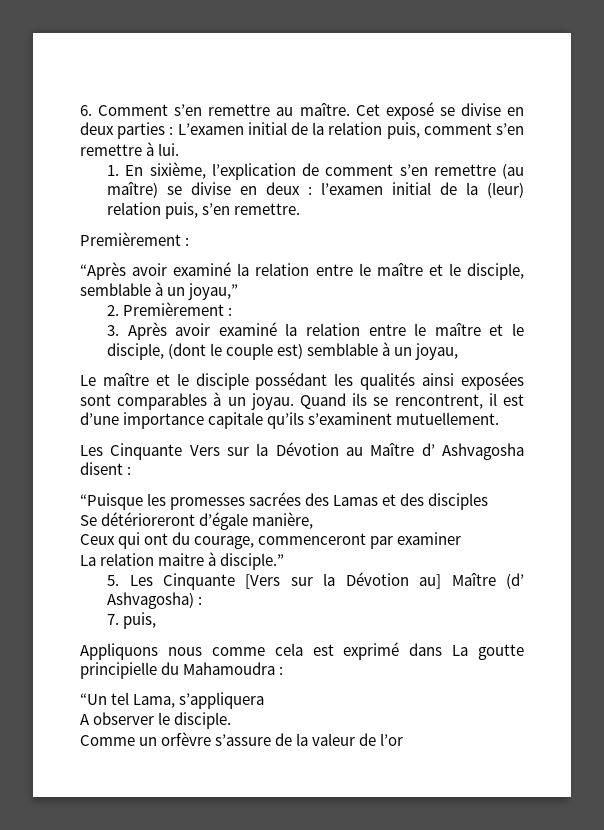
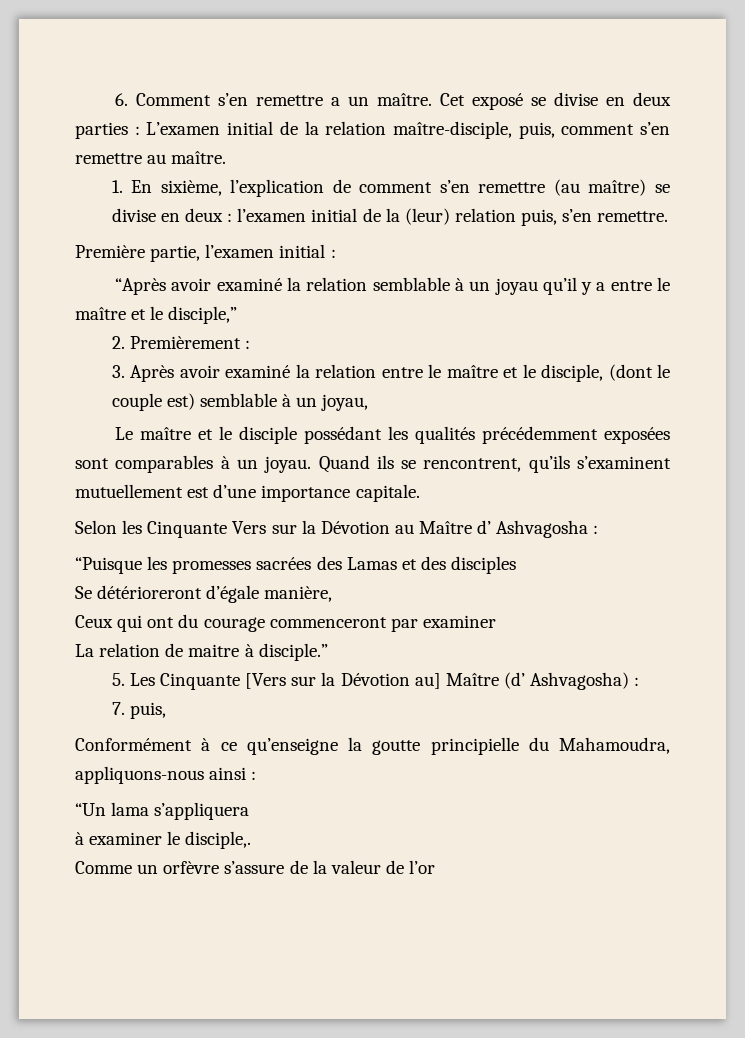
- 6. Comment s’en remettre au maître.
+ 6. Comment s’en remettre a un maître.
- Cet exposé se divise en deux parties : L’examen initial de la relation puis, comment s’en remettre à lui.
+ Cet exposé se divise en deux parties : L’examen initial de la relation maître-disciple, puis, comment s’en remettre au maître.
  1. En sixième, l’explication de comment s’en remettre (au maître) se divise en deux : l’examen initial de la (leur) relation puis, s’en remettre.
- Premièrement :
+ Première partie, l’examen initial :
- “Après avoir examiné la relation entre le maître et le disciple, semblable à un joyau,”
+ “Après avoir examiné la relation semblable à un joyau qu’il y a entre le maître et le disciple,”
- Le maître et le disciple possédant les qualités ainsi exposées sont comparables à un joyau.
+ Le maître et le disciple possédant les qualités précédemment exposées sont comparables à un joyau.
- Quand ils se rencontrent, il est d’une importance capitale qu’ils s’examinent mutuellement.
- Les Cinquante Vers sur la Dévotion au Maître d’ Ashvagosha disent :
+ Quand ils se rencontrent, qu’ils s’examinent mutuellement est d’une importance capitale.
+ Selon les Cinquante Vers sur la Dévotion au Maître d’ Ashvagosha :
- Ceux qui ont du courage, commenceront par examiner
+ Ceux qui ont du courage commenceront par examiner
- La relation maitre à disciple.”
+ La relation de maitre à disciple.”
- Appliquons nous comme cela est exprimé dans La goutte principielle du Mahamoudra :
+ Conformément à ce qu’enseigne la goutte principielle du Mahamoudra, appliquons-nous ainsi :
- “Un tel Lama, s’appliquera
+ “Un lama s’appliquera
- A observer le disciple.
+ à examiner le disciple,.

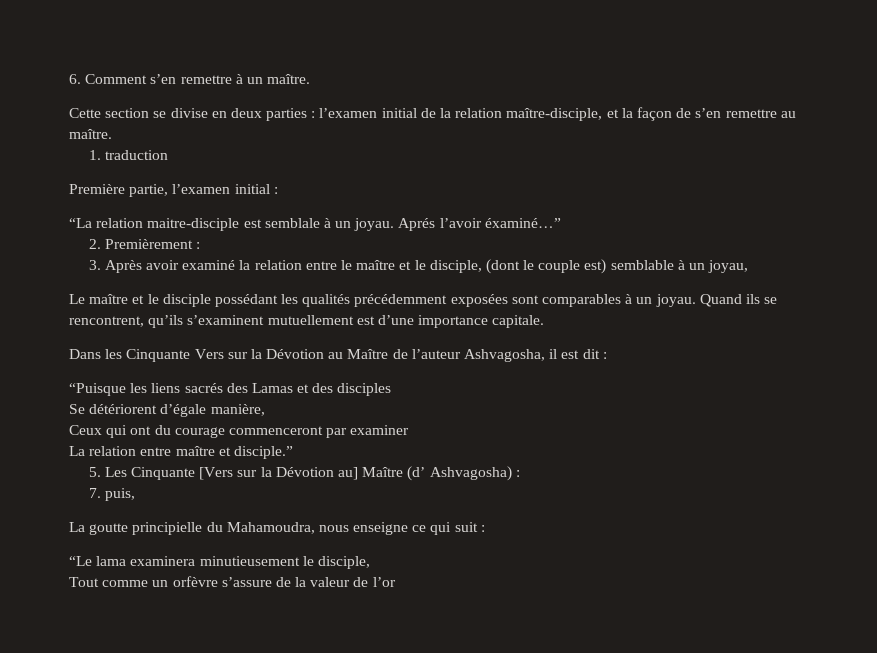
- 6. Comment s’en remettre a un maître. Cet exposé se divise en deux parties : L’examen initial de la relation maître-disciple, puis, comment s’en remettre au maître.
+ 6. Comment s’en remettre à un maître.
+ Cette section se divise en deux parties : l’examen initial de la relation maître-disciple, et la façon de s’en remettre au maître.
- 1. En sixième, l’explication de comment s’en remettre (au maître) se divise en deux : l’examen initial de la (leur) relation puis, s’en remettre.
+ 1. traduction
- “Après avoir examiné la relation semblable à un joyau qu’il y a entre le maître et le disciple,”
+ “La relation maitre-disciple est semblale à un joyau. Aprés l’avoir éxaminé…”
- Selon les Cinquante Vers sur la Dévotion au Maître d’ Ashvagosha :
+ Dans les Cinquante Vers sur la Dévotion au Maître de l’auteur Ashvagosha, il est dit :
- “Puisque les promesses sacrées des Lamas et des disciples
+ “Puisque les liens sacrés des Lamas et des disciples
- Se détérioreront d’égale manière,
+ Se détériorent d’égale manière,
- La relation de maitre à disciple.”
+ La relation entre maître et disciple.”
- Conformément à ce qu’enseigne la goutte principielle du Mahamoudra, appliquons-nous ainsi :
- “Un lama s’appliquera
- à examiner le disciple,.
- Comme un orfèvre s’assure de la valeur de l’or
+ La goutte principielle du Mahamoudra, nous enseigne ce qui suit :
+ “Le lama examinera minutieusement le disciple,
+ Tout comme un orfèvre s’assure de la valeur de l’or

